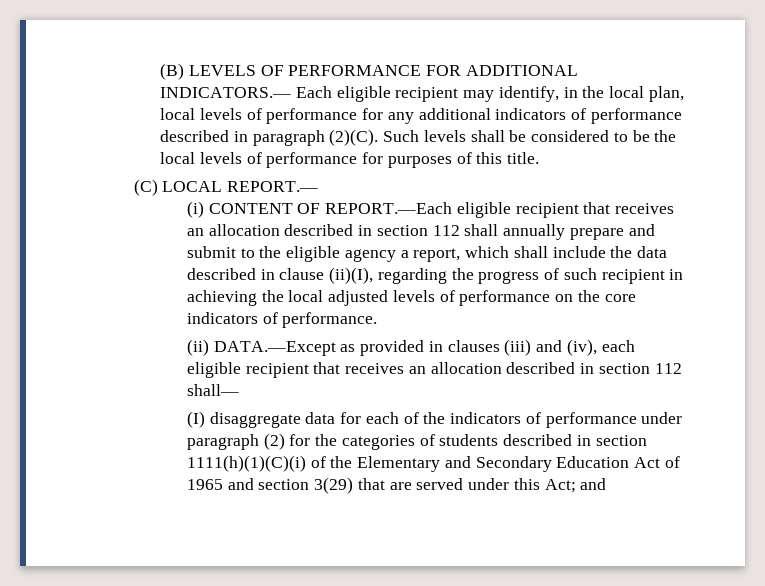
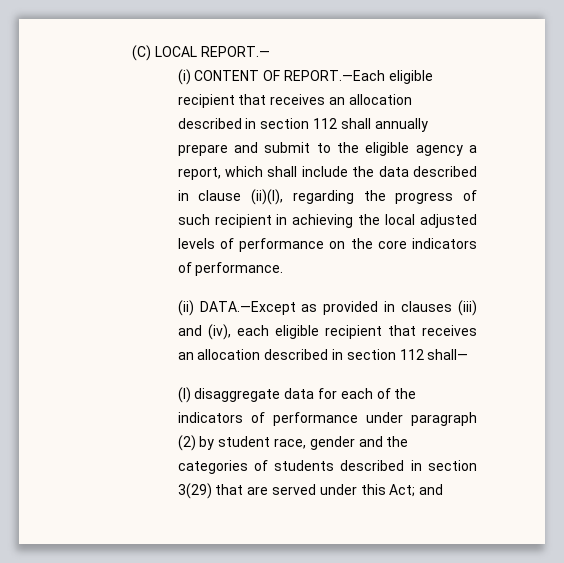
- (B) LEVELS OF PERFORMANCE FOR ADDITIONAL INDICATORS.— Each eligible recipient may identify, in the local plan, local levels of performance for any additional indicators of performance described in paragraph (2)(C). Such levels shall be considered to be the local levels of performance for purposes of this title.
- (I) disaggregate data for each of the indicators of performance under paragraph (2) for the categories of students described in section 1111(h)(1)(C)(i) of the Elementary and Secondary Education Act of 1965 and section 3(29) that are served under this Act; and
+ (I) disaggregate data for each of the indicators of performance under paragraph (2) by student race, gender and the categories of students described in section 3(29) that are served under this Act; and

